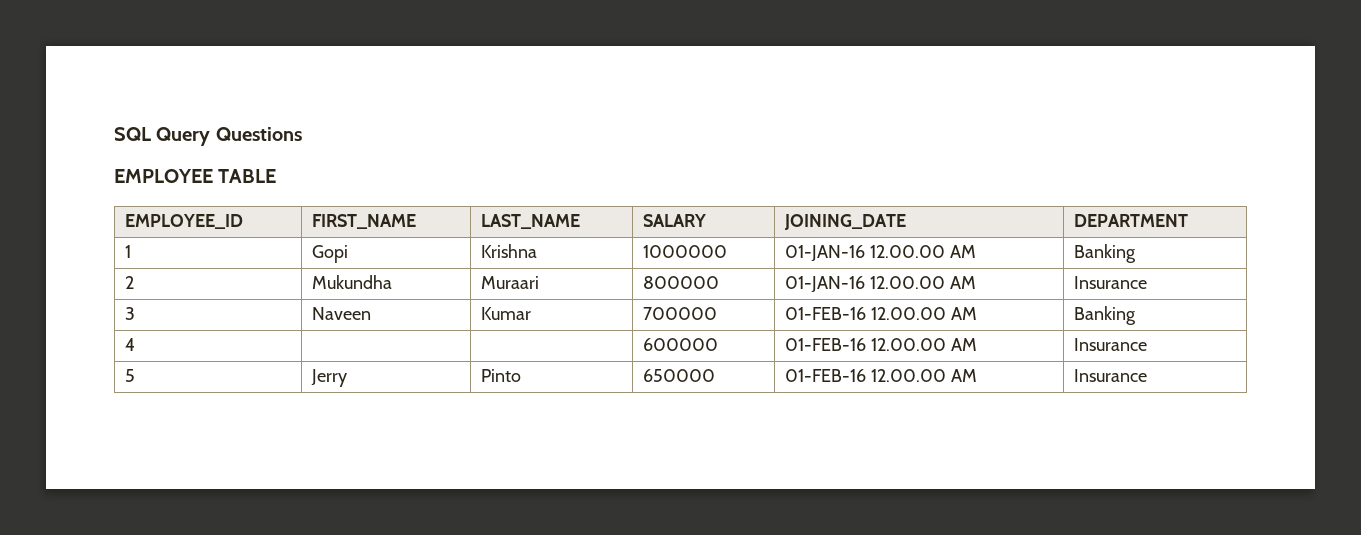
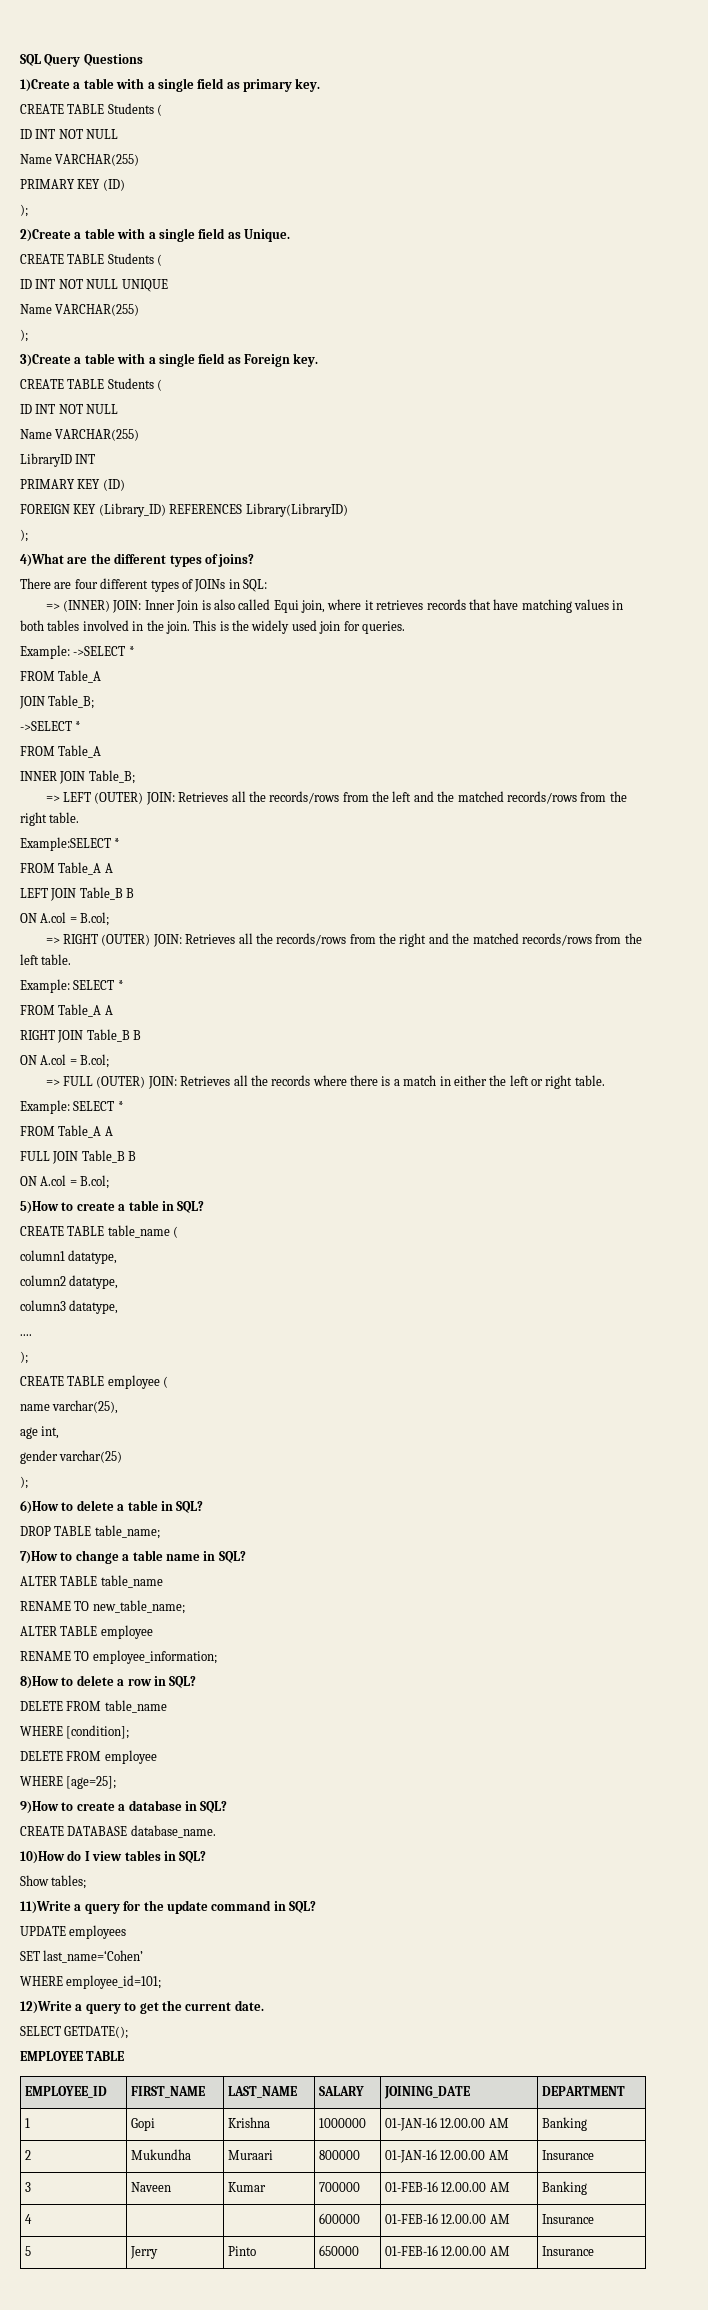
+ 1)Create a table with a single field as primary key.
+ CREATE TABLE Students (
+ ID INT NOT NULL
+ Name VARCHAR(255)
+ PRIMARY KEY (ID)
+ );
+ 2)Create a table with a single field as Unique.
+ CREATE TABLE Students (
+ ID INT NOT NULL UNIQUE
+ Name VARCHAR(255)
+ );
+ 3)Create a table with a single field as Foreign key.
+ CREATE TABLE Students (
+ ID INT NOT NULL
+ Name VARCHAR(255)
+ LibraryID INT
+ PRIMARY KEY (ID)
+ FOREIGN KEY (Library_ID) REFERENCES Library(LibraryID)
+ );
+ 4)What are the different types of joins?
+ There are four different types of JOINs in SQL:
+ => (INNER) JOIN: Inner Join is also called Equi join, where it retrieves records that have matching values in both tables involved in the join. This is the widely used join for queries.
+ Example: ->SELECT *
+ FROM Table_A
+ JOIN Table_B;
+ ->SELECT *
+ FROM Table_A
+ INNER JOIN Table_B;
+ => LEFT (OUTER) JOIN: Retrieves all the records/rows from the left and the matched records/rows from the right table.
+ Example:SELECT *
+ FROM Table_A A
+ LEFT JOIN Table_B B
+ ON A.col = B.col;
+ => RIGHT (OUTER) JOIN: Retrieves all the records/rows from the right and the matched records/rows from the left table.
+ Example: SELECT *
+ FROM Table_A A
+ RIGHT JOIN Table_B B
+ ON A.col = B.col;
+ => FULL (OUTER) JOIN: Retrieves all the records where there is a match in either the left or right table.
+ Example: SELECT *
+ FROM Table_A A
+ FULL JOIN Table_B B
+ ON A.col = B.col;
+ 5)How to create a table in SQL?
+ CREATE TABLE table_name (
+ column1 datatype,
+ column2 datatype,
+ column3 datatype,
+ ....
+ );
+ CREATE TABLE employee (
+ name varchar(25),
+ age int,
+ gender varchar(25)
+ );
+ 6)How to delete a table in SQL?
+ DROP TABLE table_name;
+ 7)How to change a table name in SQL?
+ ALTER TABLE table_name
+ RENAME TO new_table_name;
+ ALTER TABLE employee
+ RENAME TO employee_information;
+ 8)How to delete a row in SQL?
+ DELETE FROM table_name
+ WHERE [condition];
+ DELETE FROM employee
+ WHERE [age=25];
+ 9)How to create a database in SQL?
+ CREATE DATABASE database_name.
+ 10)How do I view tables in SQL?
+ Show tables;
+ 11)Write a query for the update command in SQL?
+ UPDATE employees
+ SET last_name=‘Cohen’
+ WHERE employee_id=101;
+ 12)Write a query to get the current date.
+ SELECT GETDATE();

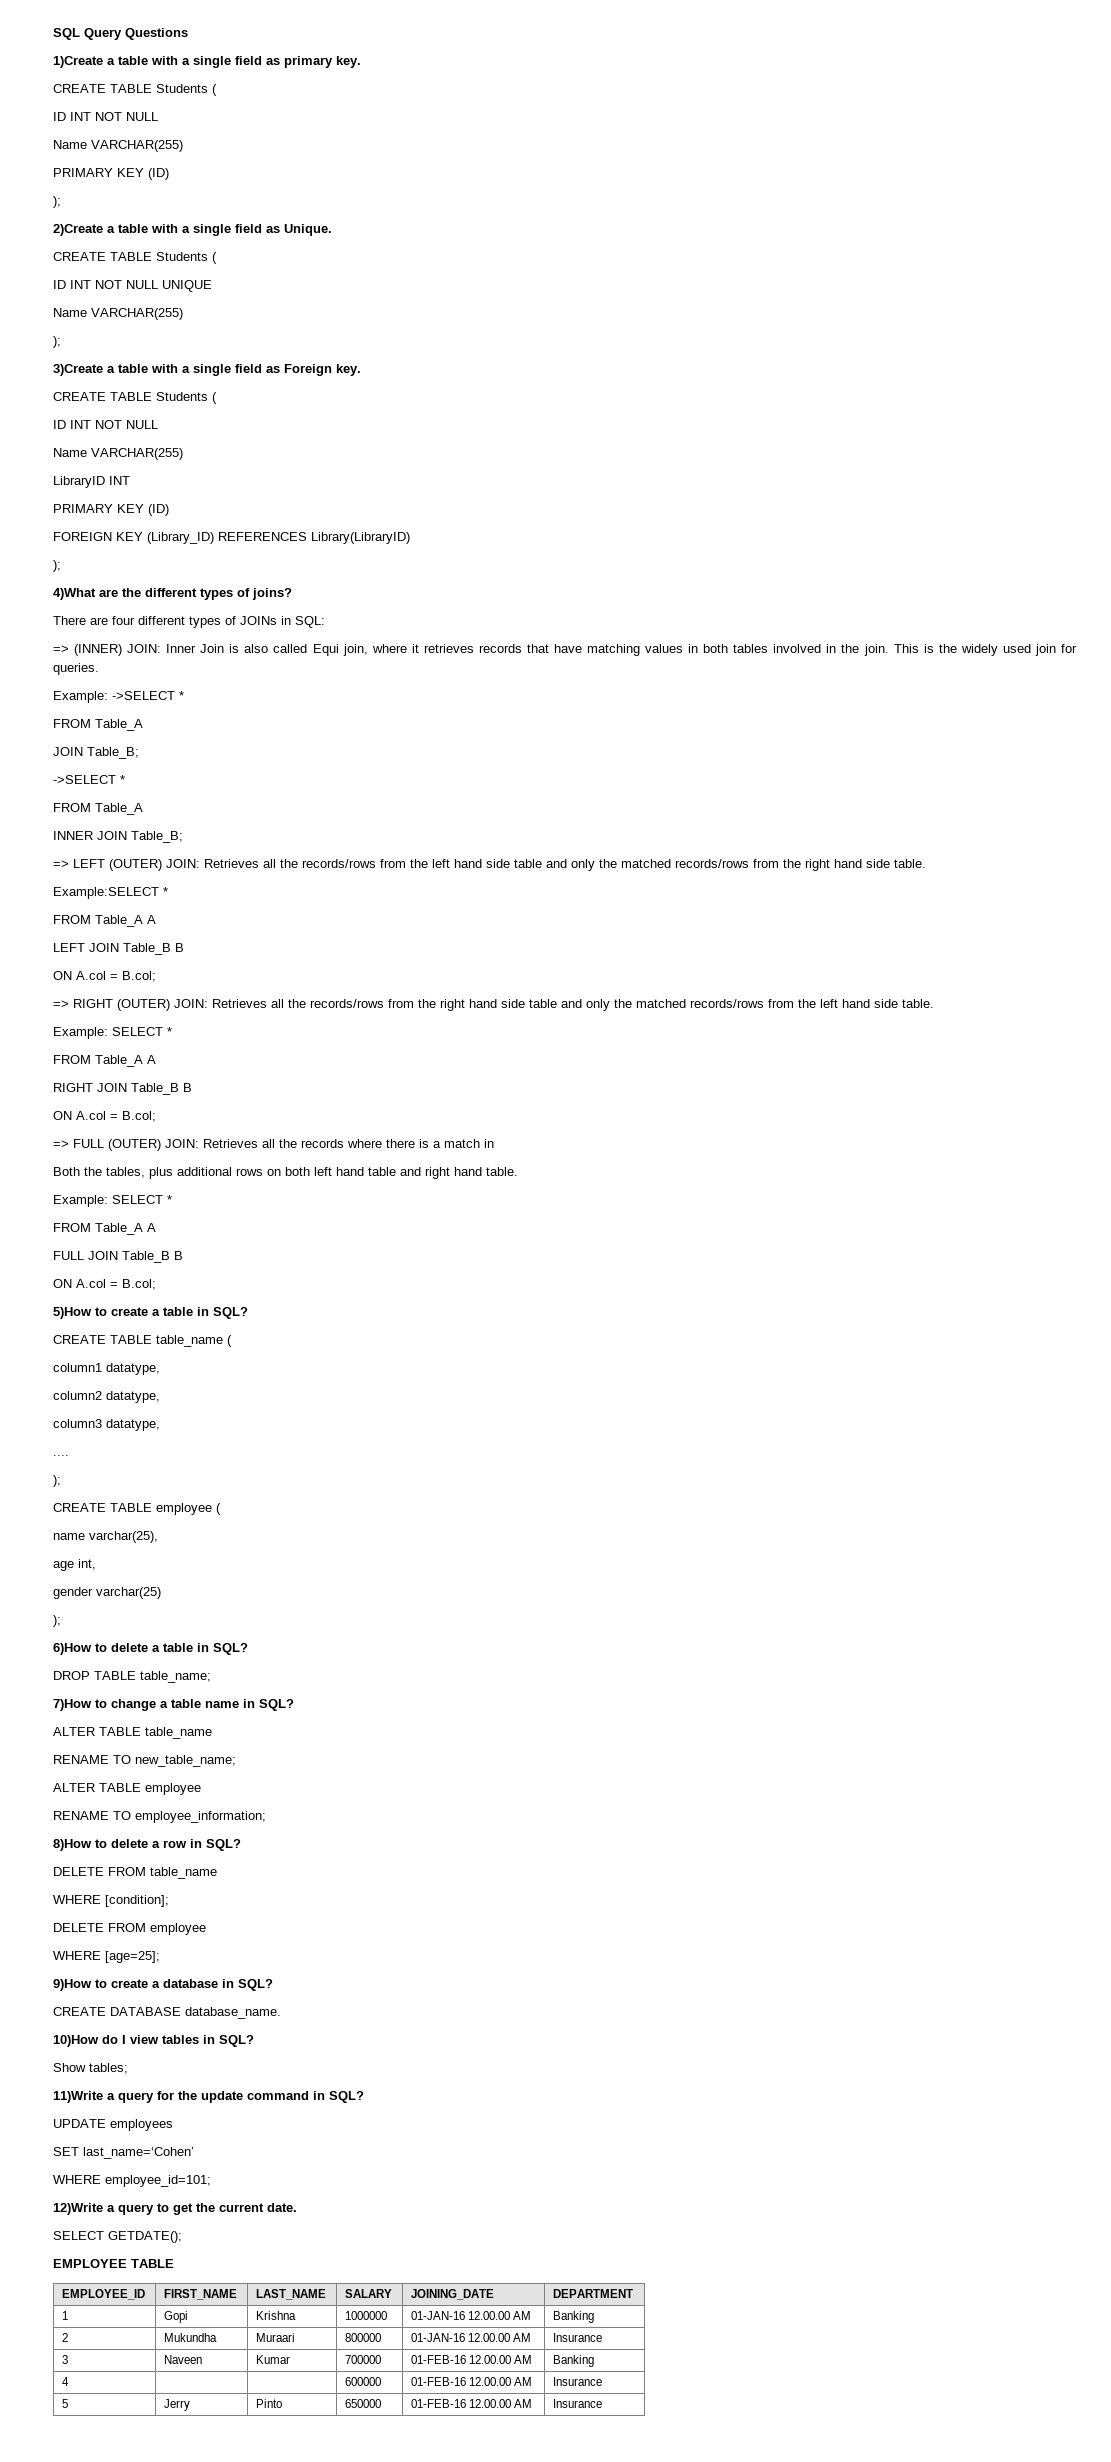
- => LEFT (OUTER) JOIN: Retrieves all the records/rows from the left and the matched records/rows from the right table.
+ => LEFT (OUTER) JOIN: Retrieves all the records/rows from the left hand side table and only the matched records/rows from the right hand side table.
- => RIGHT (OUTER) JOIN: Retrieves all the records/rows from the right and the matched records/rows from the left table.
+ => RIGHT (OUTER) JOIN: Retrieves all the records/rows from the right hand side table and only the matched records/rows from the left hand side table.
- => FULL (OUTER) JOIN: Retrieves all the records where there is a match in either the left or right table.
+ => FULL (OUTER) JOIN: Retrieves all the records where there is a match in
+ Both the tables, plus additional rows on both left hand table and right hand table.

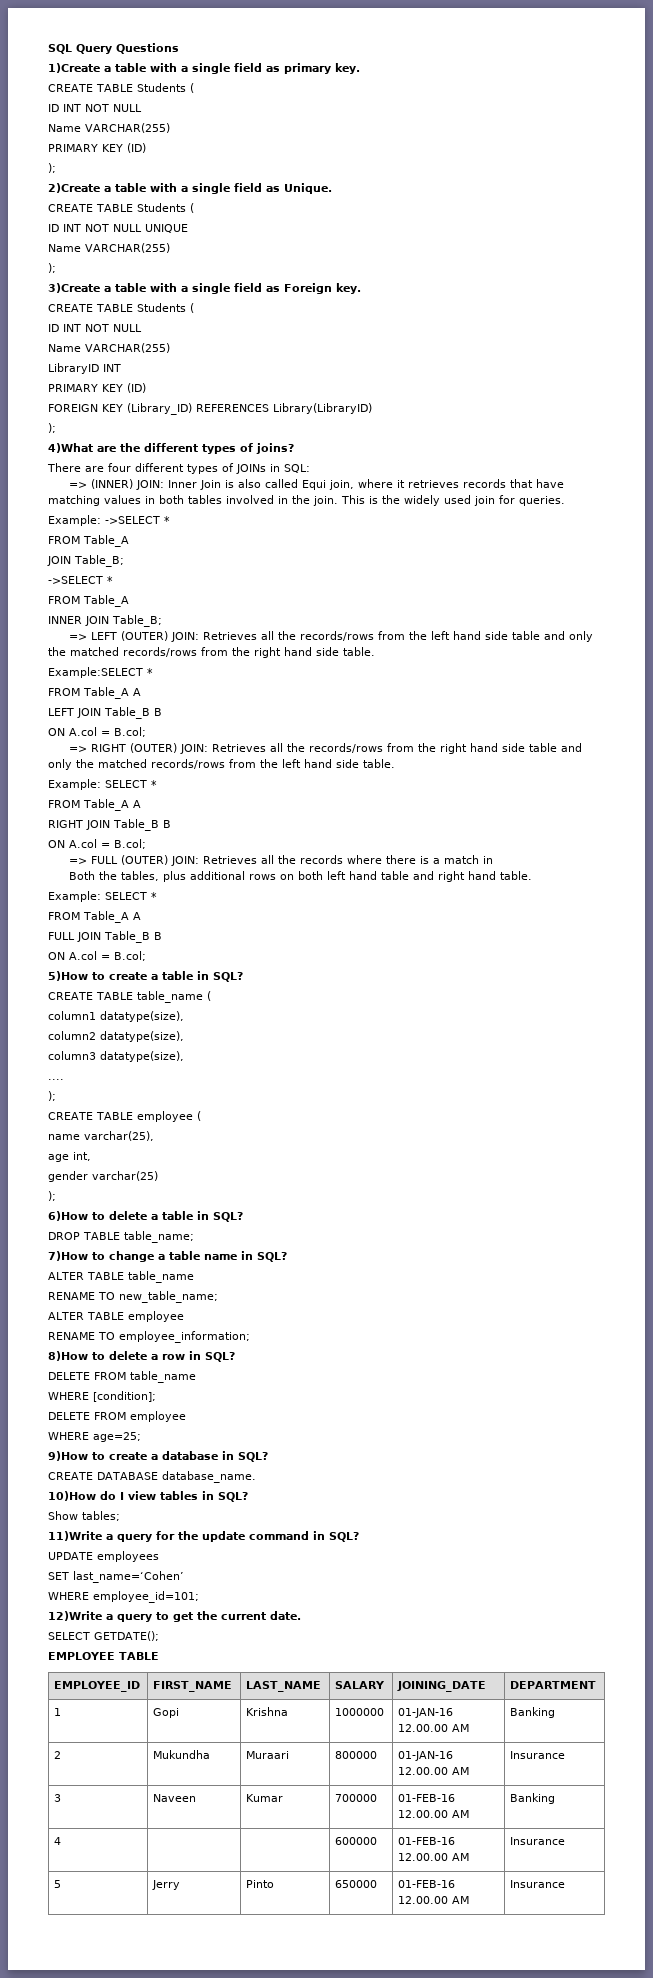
- column1 datatype,
+ column1 datatype(size),
- column2 datatype,
+ column2 datatype(size),
- column3 datatype,
+ column3 datatype(size),
- WHERE [age=25];
+ WHERE age=25;

